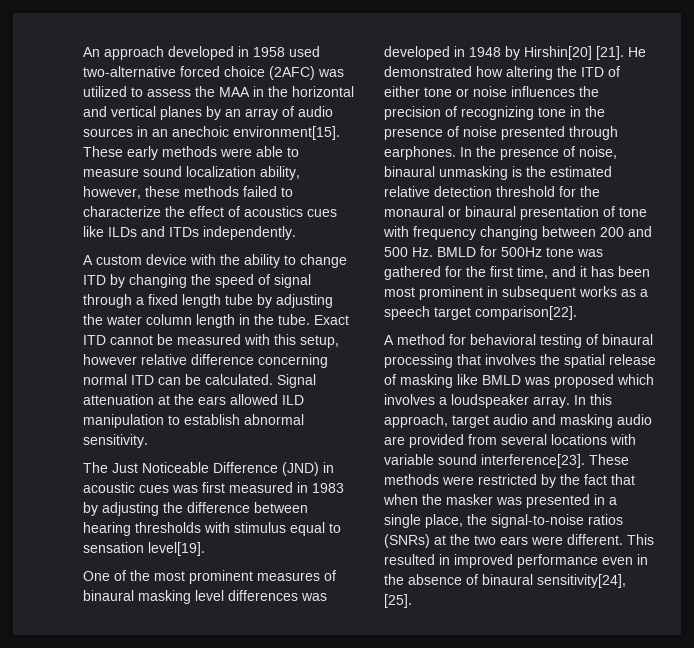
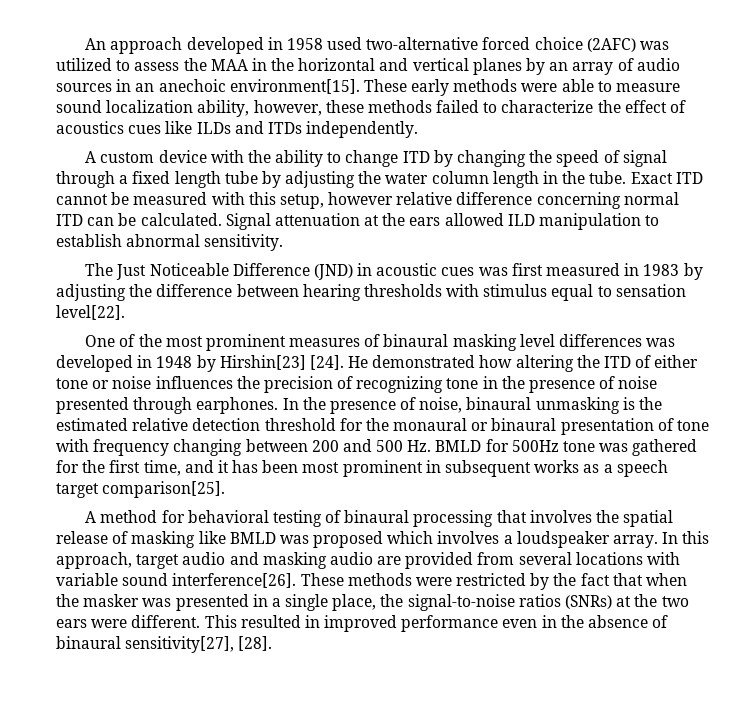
- The Just Noticeable Difference (JND) in acoustic cues was first measured in 1983 by adjusting the difference between hearing thresholds with stimulus equal to sensation level[19].
+ The Just Noticeable Difference (JND) in acoustic cues was first measured in 1983 by adjusting the difference between hearing thresholds with stimulus equal to sensation level[22].
- One of the most prominent measures of binaural masking level differences was developed in 1948 by Hirshin[20] [21].
+ One of the most prominent measures of binaural masking level differences was developed in 1948 by Hirshin[23] [24].
- In the presence of noise, binaural unmasking is the estimated relative detection threshold for the monaural or binaural presentation of tone with frequency changing between 200 and 500 Hz. BMLD for 500Hz tone was gathered for the first time, and it has been most prominent in subsequent works as a speech target comparison[22].
+ In the presence of noise, binaural unmasking is the estimated relative detection threshold for the monaural or binaural presentation of tone with frequency changing between 200 and 500 Hz. BMLD for 500Hz tone was gathered for the first time, and it has been most prominent in subsequent works as a speech target comparison[25].
- In this approach, target audio and masking audio are provided from several locations with variable sound interference[23].
+ In this approach, target audio and masking audio are provided from several locations with variable sound interference[26].
- This resulted in improved performance even in the absence of binaural sensitivity[24], [25].
+ This resulted in improved performance even in the absence of binaural sensitivity[27], [28].

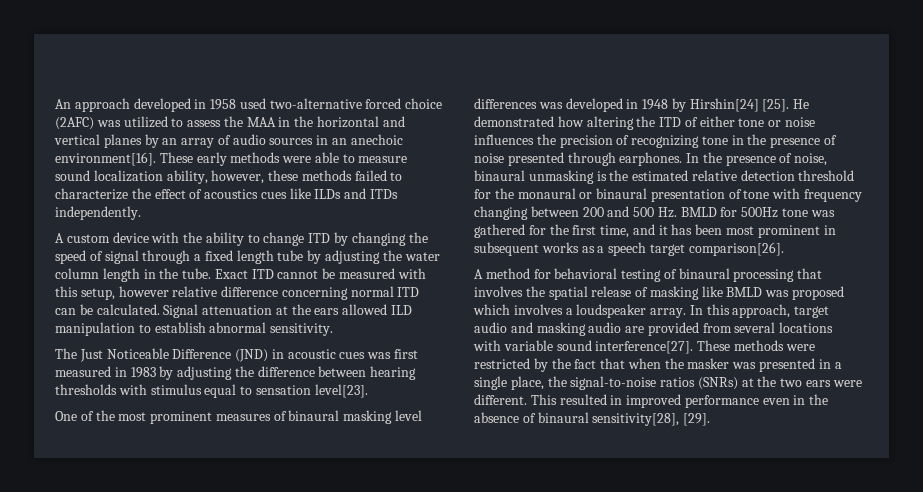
- An approach developed in 1958 used two-alternative forced choice (2AFC) was utilized to assess the MAA in the horizontal and vertical planes by an array of audio sources in an anechoic environment[15].
+ An approach developed in 1958 used two-alternative forced choice (2AFC) was utilized to assess the MAA in the horizontal and vertical planes by an array of audio sources in an anechoic environment[16].
- The Just Noticeable Difference (JND) in acoustic cues was first measured in 1983 by adjusting the difference between hearing thresholds with stimulus equal to sensation level[22].
+ The Just Noticeable Difference (JND) in acoustic cues was first measured in 1983 by adjusting the difference between hearing thresholds with stimulus equal to sensation level[23].
- One of the most prominent measures of binaural masking level differences was developed in 1948 by Hirshin[23] [24].
+ One of the most prominent measures of binaural masking level differences was developed in 1948 by Hirshin[24] [25].
- In the presence of noise, binaural unmasking is the estimated relative detection threshold for the monaural or binaural presentation of tone with frequency changing between 200 and 500 Hz. BMLD for 500Hz tone was gathered for the first time, and it has been most prominent in subsequent works as a speech target comparison[25].
+ In the presence of noise, binaural unmasking is the estimated relative detection threshold for the monaural or binaural presentation of tone with frequency changing between 200 and 500 Hz. BMLD for 500Hz tone was gathered for the first time, and it has been most prominent in subsequent works as a speech target comparison[26].
- In this approach, target audio and masking audio are provided from several locations with variable sound interference[26].
+ In this approach, target audio and masking audio are provided from several locations with variable sound interference[27].
- This resulted in improved performance even in the absence of binaural sensitivity[27], [28].
+ This resulted in improved performance even in the absence of binaural sensitivity[28], [29].

